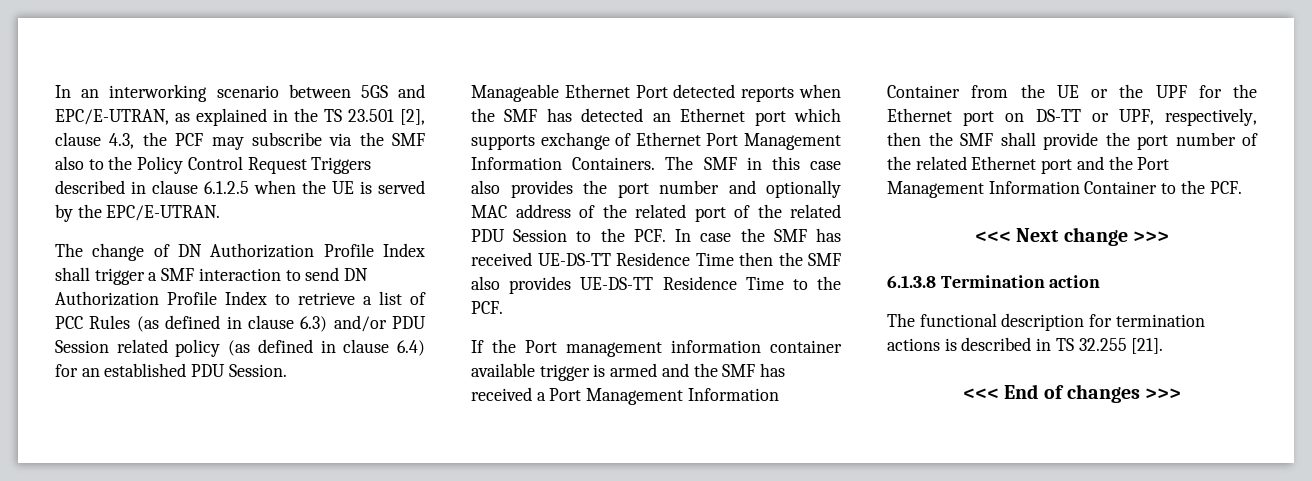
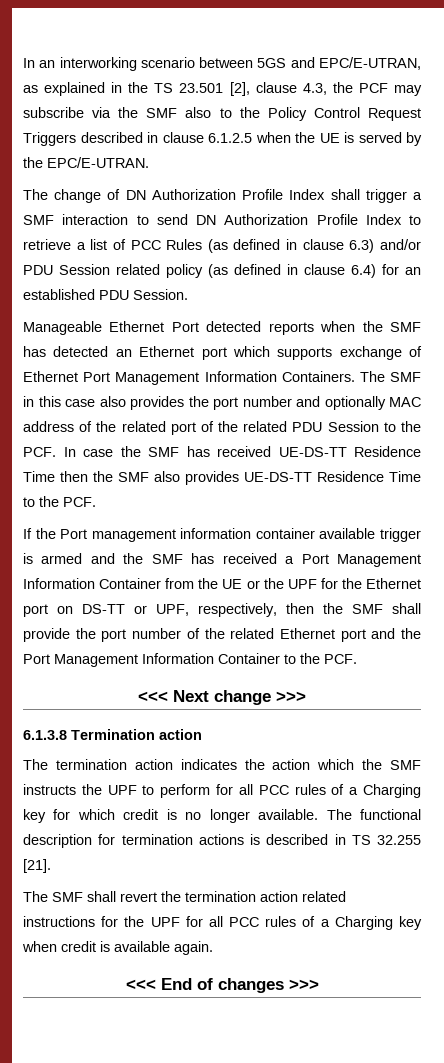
- The functional description for termination actions is described in TS 32.255 [21].
+ The termination action indicates the action which the SMF instructs the UPF to perform for all PCC rules of a Charging key for which credit is no longer available. The functional description for termination actions is described in TS 32.255 [21].
+ The SMF shall revert the termination action related instructions for the UPF for all PCC rules of a Charging key when credit is available again.

